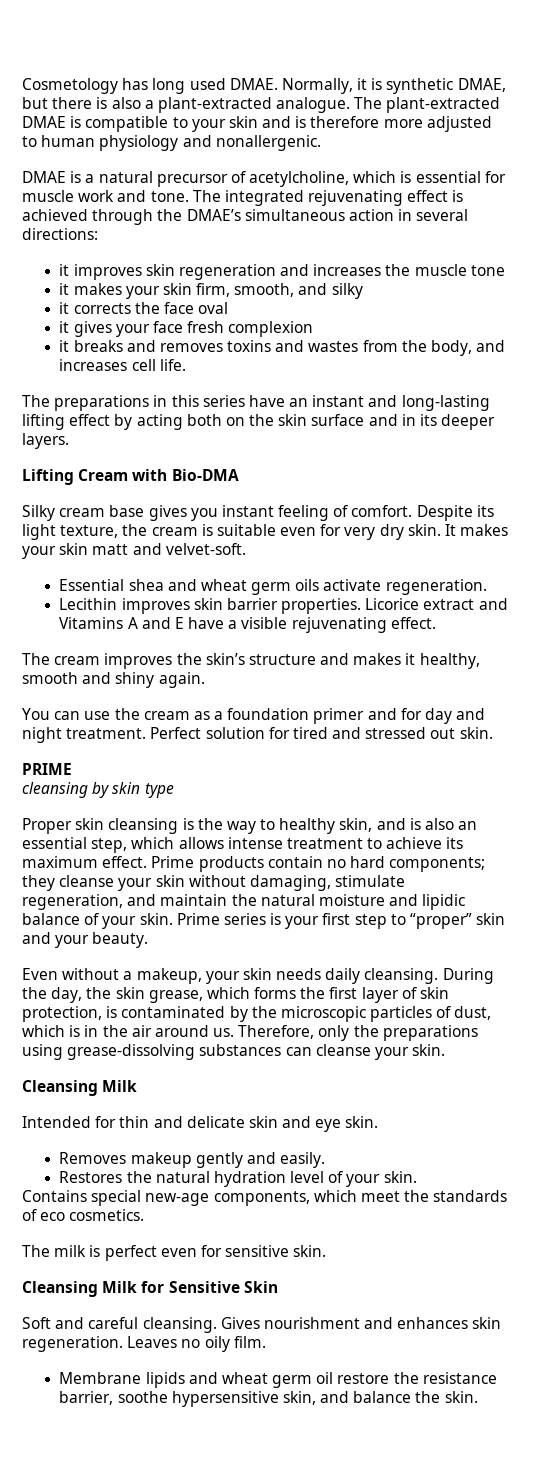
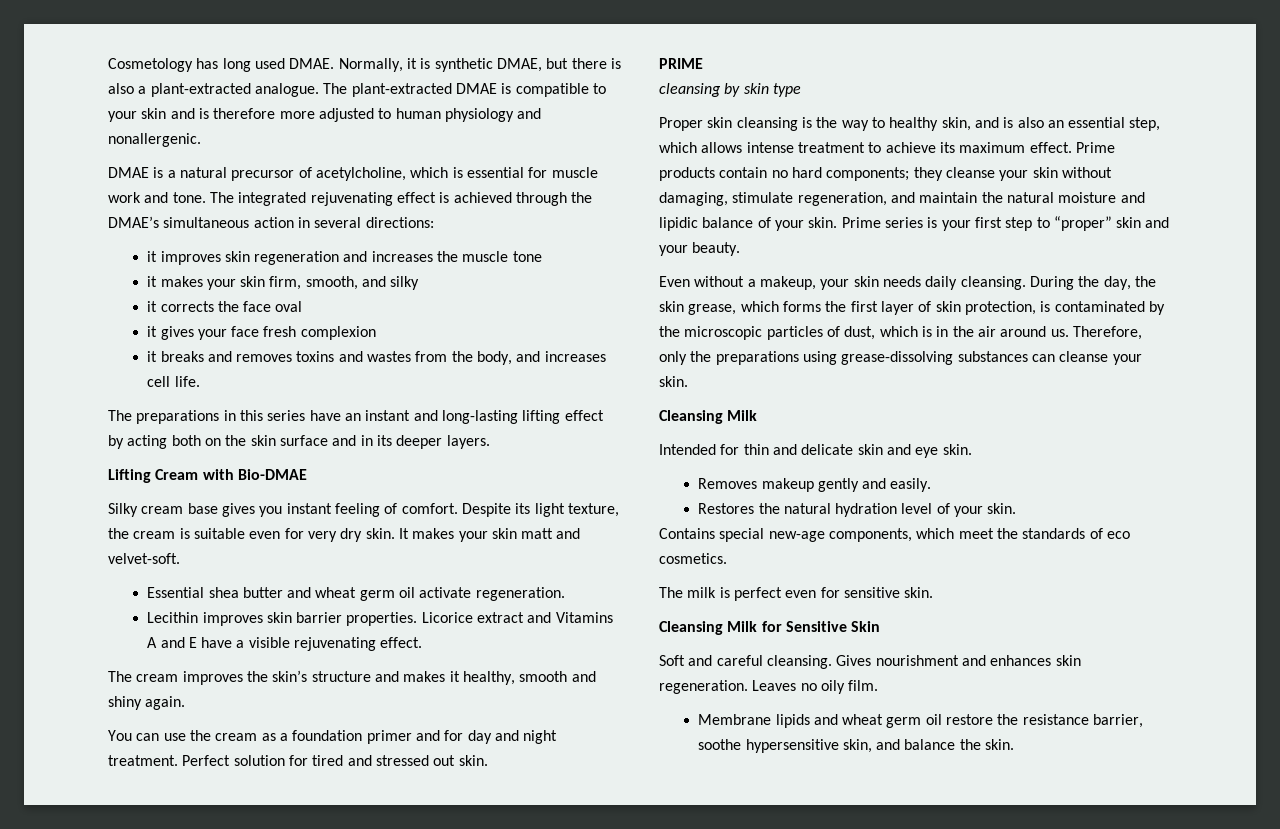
- Lifting Cream with Bio-DMA
+ Lifting Cream with Bio-DMAE
- Essential shea and wheat germ oils activate regeneration.
+ Essential shea butter and wheat germ oil activate regeneration.

